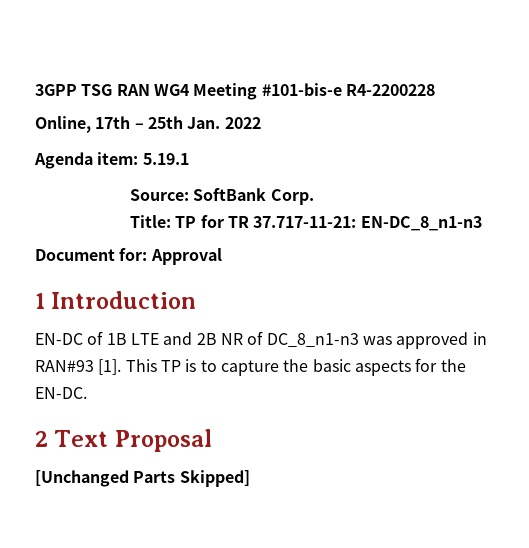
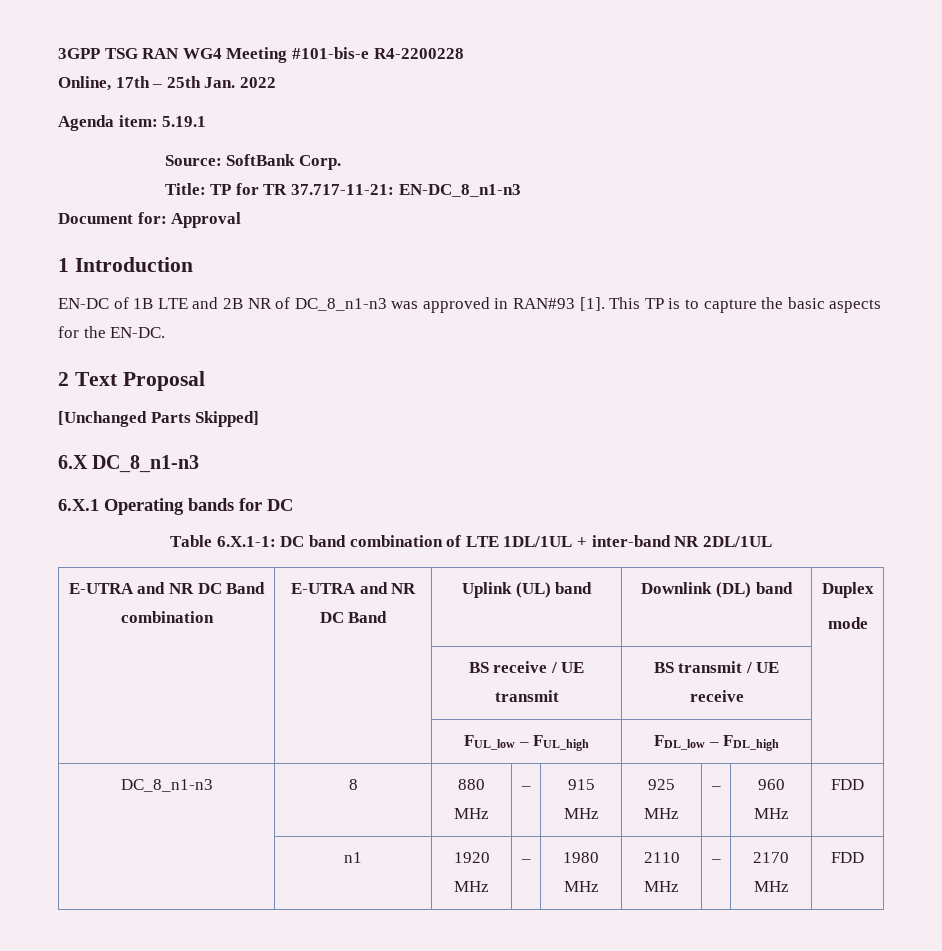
+ 6.X DC_8_n1-n3
+ 6.X.1 Operating bands for DC
+ Table 6.X.1-1: DC band combination of LTE 1DL/1UL + inter-band NR 2DL/1UL
+ E-UTRA and NR DC Band combination | E-UTRA and NR DC Band | Uplink (UL) band | Downlink (DL) band | Duplex
+ mode
+ | | BS receive / UE transmit | BS transmit / UE receive |
+ | | FUL_low – FUL_high | FDL_low – FDL_high |
+ DC_8_n1-n3 | 8 | 880 MHz | – | 915 MHz | 925 MHz | – | 960 MHz | FDD
+ | n1 | 1920 MHz | – | 1980 MHz | 2110 MHz | – | 2170 MHz | FDD

